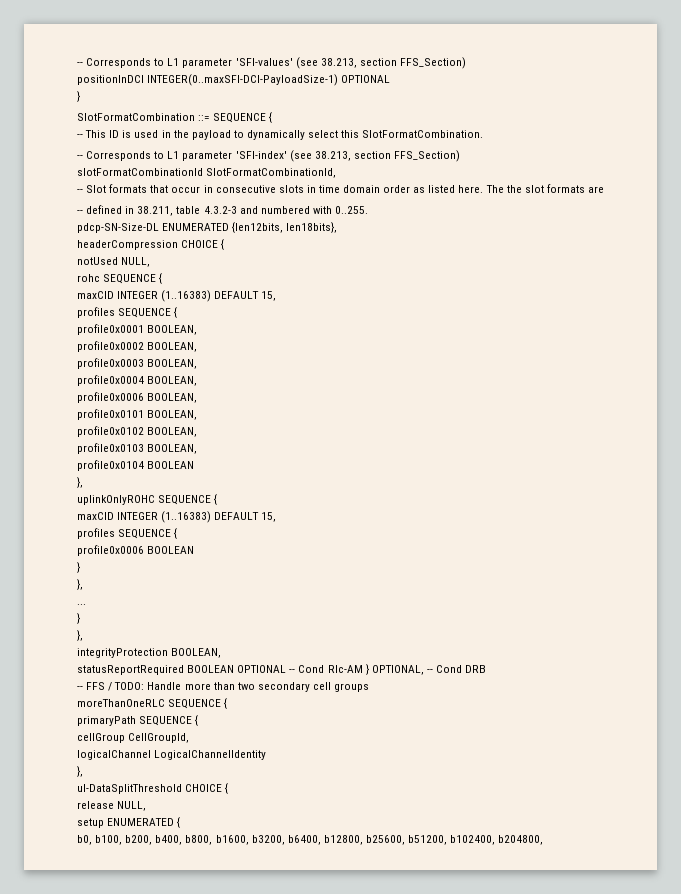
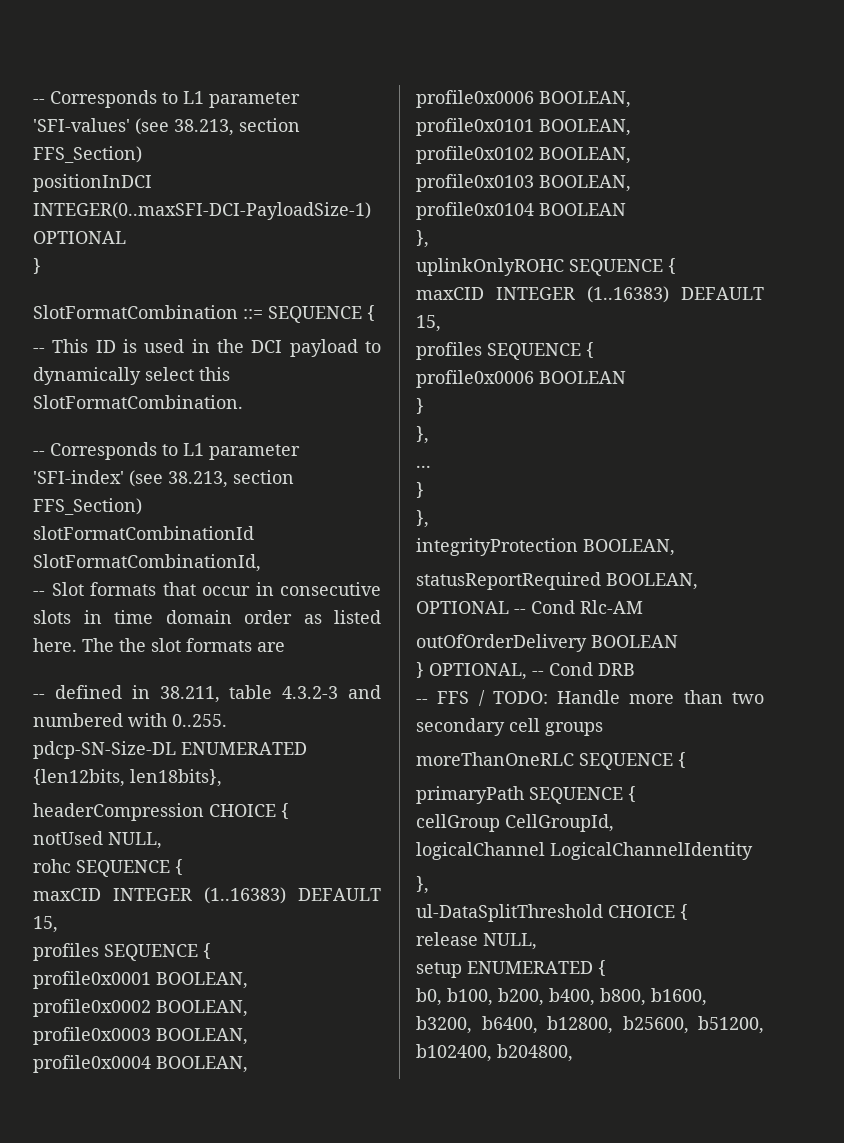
- -- This ID is used in the payload to dynamically select this SlotFormatCombination.
+ -- This ID is used in the DCI payload to dynamically select this SlotFormatCombination.
- statusReportRequired BOOLEAN OPTIONAL -- Cond Rlc-AM } OPTIONAL, -- Cond DRB
+ statusReportRequired BOOLEAN, OPTIONAL -- Cond Rlc-AM
+ outOfOrderDelivery BOOLEAN
+ } OPTIONAL, -- Cond DRB

